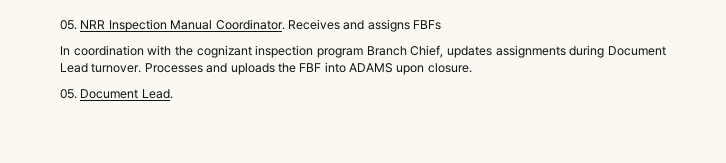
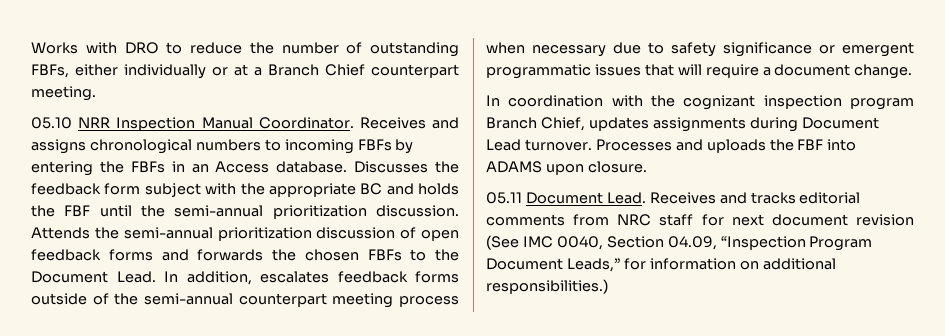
- 05. NRR Inspection Manual Coordinator.
+ Works with DRO to reduce the number of outstanding FBFs, either individually or at a Branch Chief counterpart meeting.
+ 05.10 NRR Inspection Manual Coordinator.
- Receives and assigns FBFs
+ Receives and assigns chronological numbers to incoming FBFs by entering the FBFs in an Access database. Discusses the feedback form subject with the appropriate BC and holds the FBF until the semi-annual prioritization discussion. Attends the semi-annual prioritization discussion of open feedback forms and forwards the chosen FBFs to the Document Lead. In addition, escalates feedback forms outside of the semi-annual counterpart meeting process when necessary due to safety significance or emergent programmatic issues that will require a document change.
- 05. Document Lead.
+ 05.11 Document Lead. Receives and tracks editorial comments from NRC staff for next document revision (See IMC 0040, Section 04.09, “Inspection Program Document Leads,” for information on additional responsibilities.)

